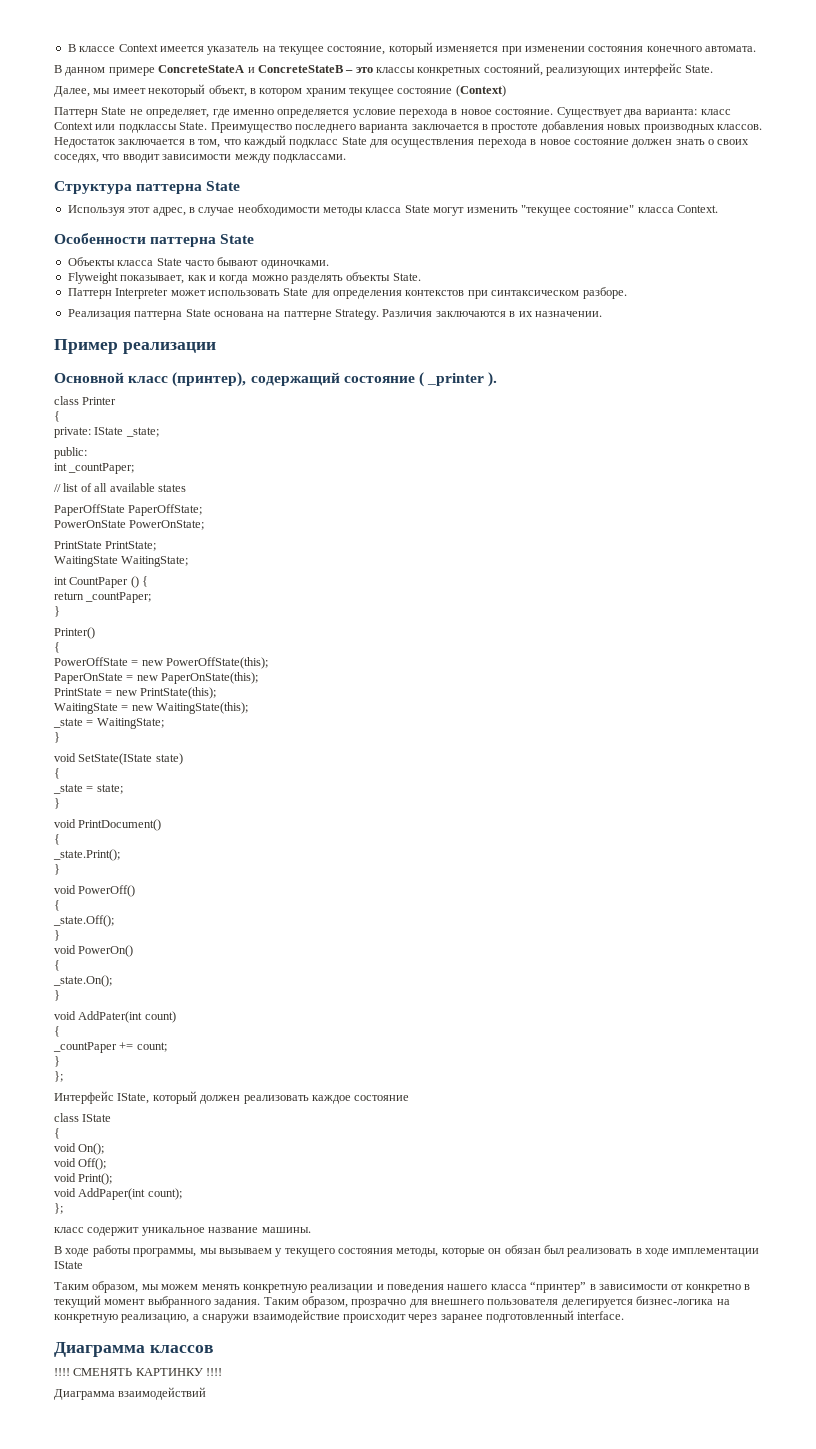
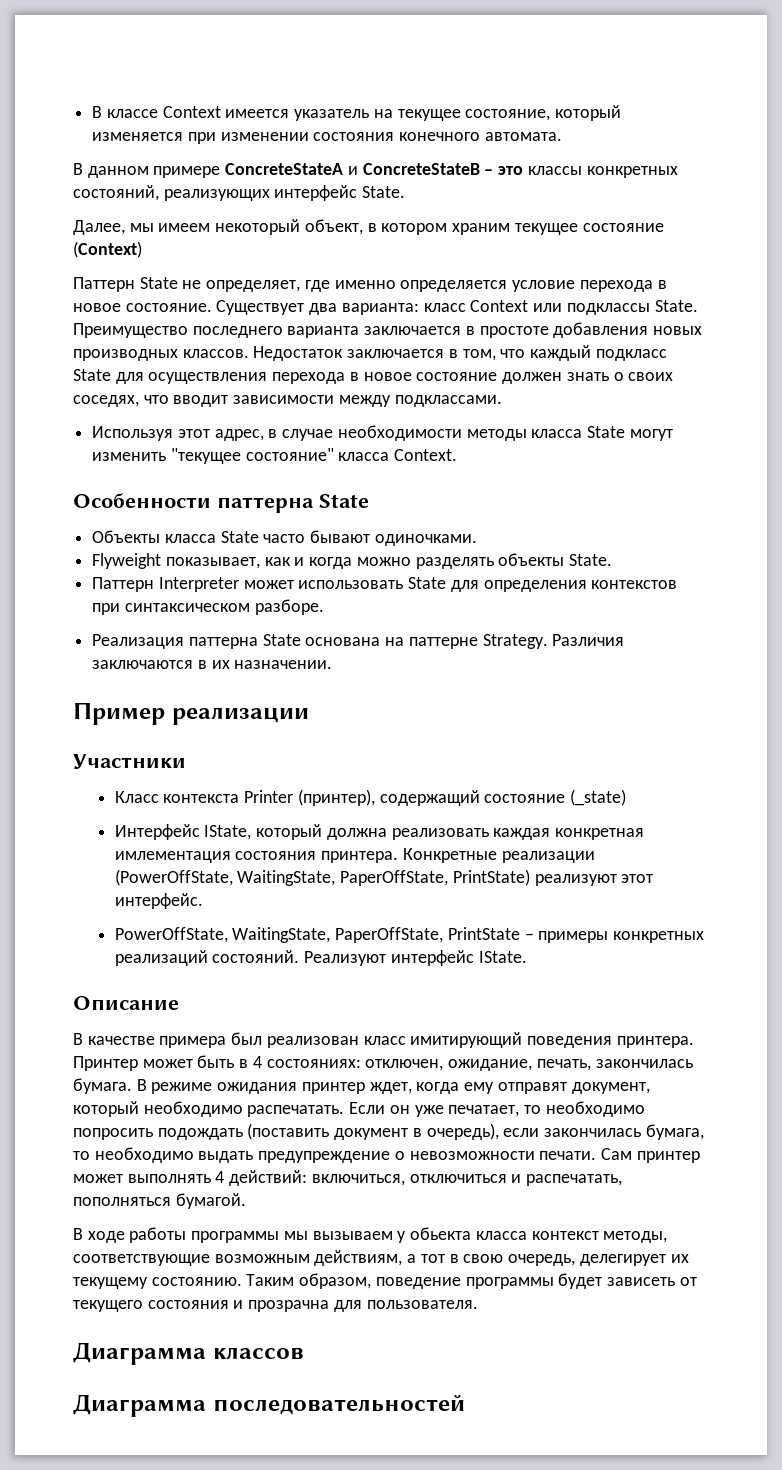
- Далее, мы имеет некоторый объект, в котором храним текущее состояние (Context)
+ Далее, мы имеем некоторый объект, в котором храним текущее состояние (Context)
- Структура паттерна State
- Основной класс (принтер), содержащий состояние ( _printer ).
- class Printer
- {
- private: IState _state;
- public:
- int _countPaper;
- // list of all available states
- PaperOffState PaperOffState;
- PowerOnState PowerOnState;
- PrintState PrintState;
- WaitingState WaitingState;
- int CountPaper () {
- return _countPaper;
- }
- Printer()
- {
- PowerOffState = new PowerOffState(this);
- PaperOnState = new PaperOnState(this);
- PrintState = new PrintState(this);
- WaitingState = new WaitingState(this);
- _state = WaitingState;
- }
- void SetState(IState state)
- {
- _state = state;
- }
- void PrintDocument()
- {
- _state.Print();
- }
- void PowerOff()
- {
- _state.Off();
- }
- void PowerOn()
- {
- _state.On();
- }
- void AddPater(int count)
- {
- _countPaper += count;
- }
- };
- Интерфейс IState, который должен реализовать каждое состояние
- class IState
- {
- void On();
- void Off();
- void Print();
- void AddPaper(int count);
- };
- класс содержит уникальное название машины.
+ Участники
+ Класс контекста Printer (принтер), содержащий состояние (_state)
+ Интерфейс IState, который должна реализовать каждая конкретная имлементация состояния принтера. Конкретные реализации (PowerOffState, WaitingState, PaperOffState, PrintState) реализуют этот интерфейс.
+ PowerOffState, WaitingState, PaperOffState, PrintState – примеры конкретных реализаций состояний. Реализуют интерфейс IState.
+ Описание
+ В качестве примера был реализован класс имитирующий поведения принтера. Принтер может быть в 4 состояниях: отключен, ожидание, печать, закончилась бумага. В режиме ожидания принтер ждет, когда ему отправят документ, который необходимо распечатать. Если он уже печатает, то необходимо попросить подождать (поставить документ в очередь), если закончилась бумага, то необходимо выдать предупреждение о невозможности печати. Сам принтер может выполнять 4 действий: включиться, отключиться и распечатать, пополняться бумагой.
- В ходе работы программы, мы вызываем у текущего состояния методы, которые он обязан был реализовать в ходе имплементации IState
- Таким образом, мы можем менять конкретную реализации и поведения нашего класса “принтер” в зависимости от конкретно в текущий момент выбранного задания. Таким образом, прозрачно для внешнего пользователя делегируется бизнес-логика на конкретную реализацию, а снаружи взаимодействие происходит через заранее подготовленный interface.
+ В ходе работы программы мы вызываем у обьекта класса контекст методы, соответствующие возможным действиям, а тот в свою очередь, делегирует их текущему состоянию. Таким образом, поведение программы будет зависеть от текущего состояния и прозрачна для пользователя.
  Диаграмма классов
- !!!! СМЕНЯТЬ КАРТИНКУ !!!!
- Диаграмма взаимодействий
+ Диаграмма последовательностей

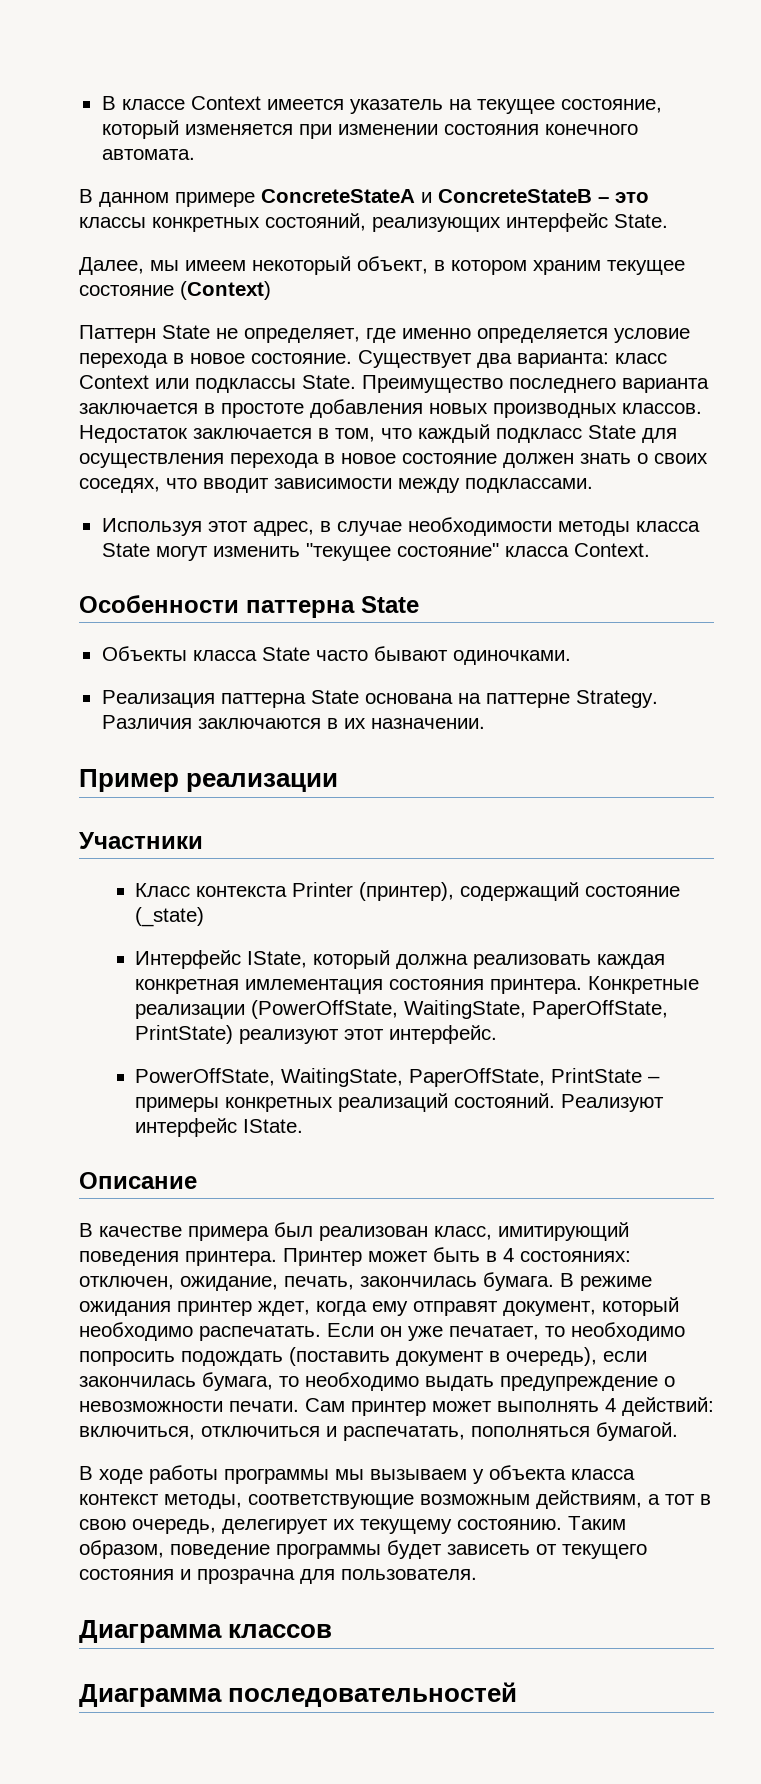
- Flyweight показывает, как и когда можно разделять объекты State.
- Паттерн Interpreter может использовать State для определения контекстов при синтаксическом разборе.
- В качестве примера был реализован класс имитирующий поведения принтера.
+ В качестве примера был реализован класс, имитирующий поведения принтера.
- В ходе работы программы мы вызываем у обьекта класса контекст методы, соответствующие возможным действиям, а тот в свою очередь, делегирует их текущему состоянию.
+ В ходе работы программы мы вызываем у объекта класса контекст методы, соответствующие возможным действиям, а тот в свою очередь, делегирует их текущему состоянию.

